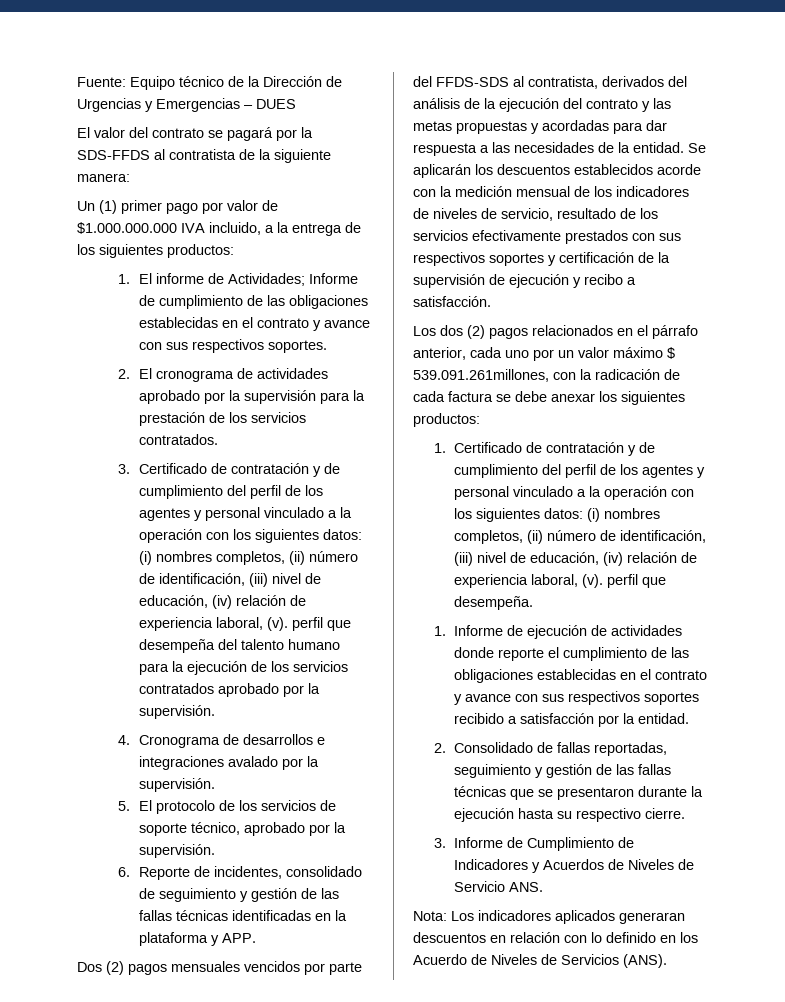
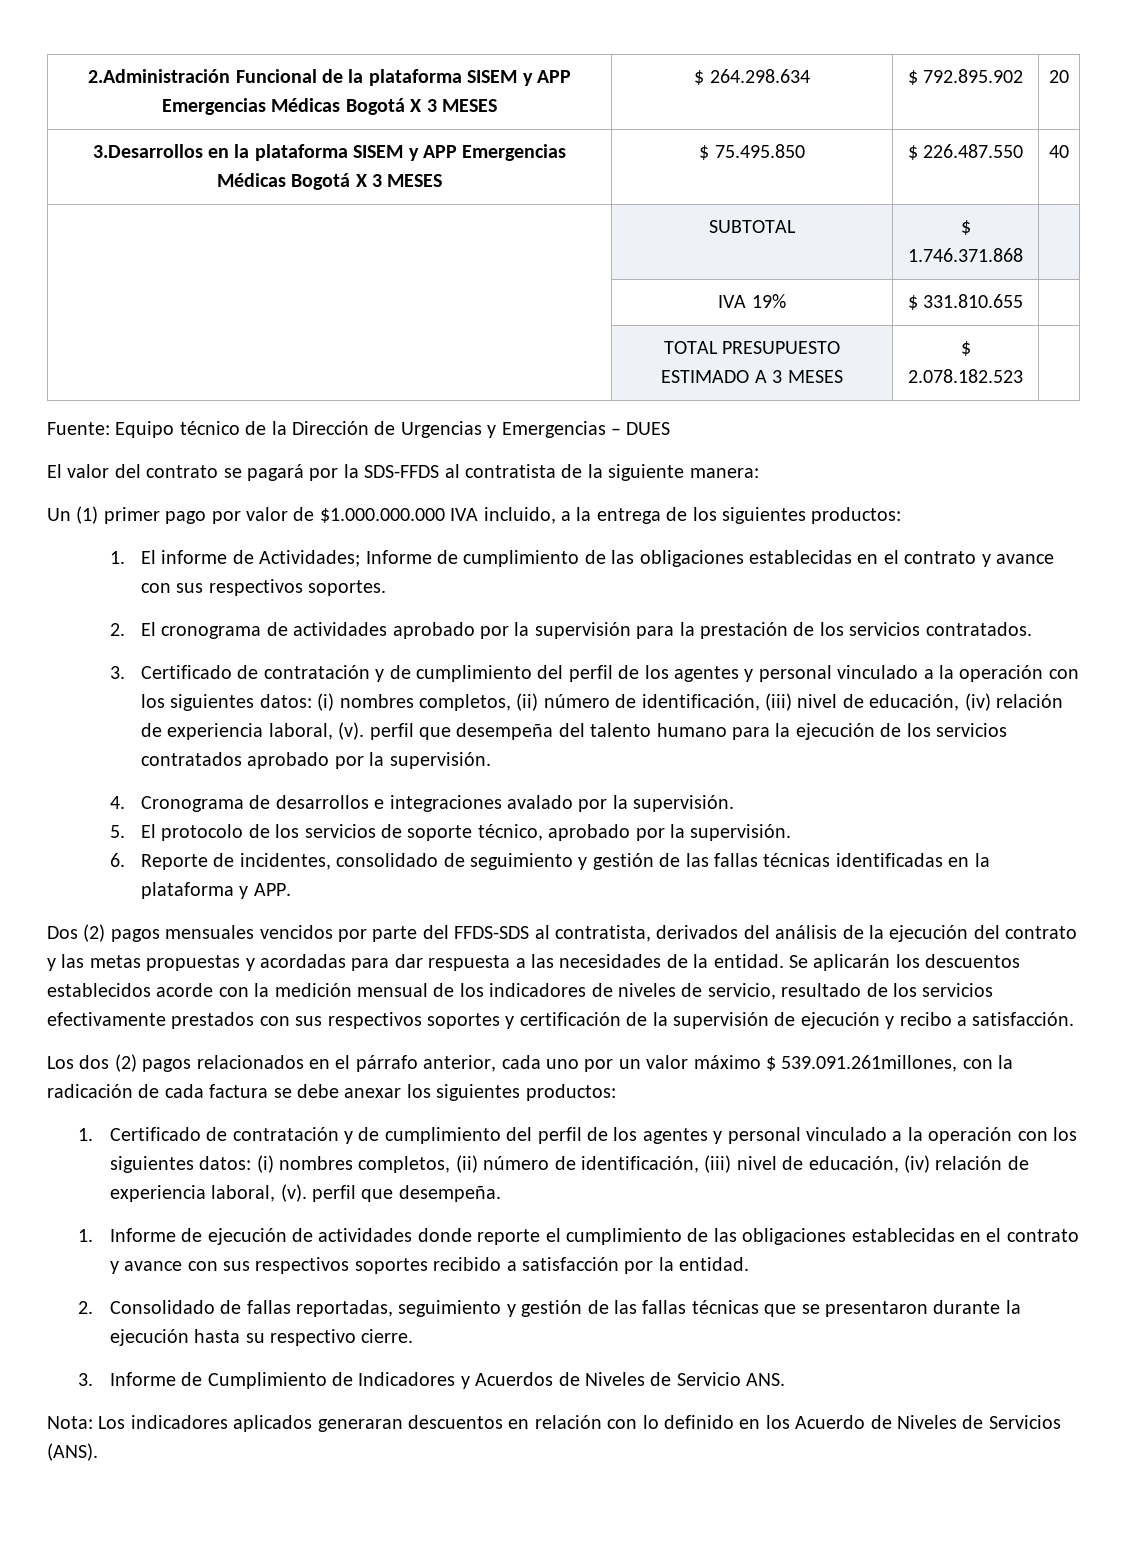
+ 2.Administración Funcional de la plataforma SISEM y APP Emergencias Médicas Bogotá X 3 MESES | $ 264.298.634 | $ 792.895.902 | 20
+ 3.Desarrollos en la plataforma SISEM y APP Emergencias Médicas Bogotá X 3 MESES | $ 75.495.850 | $ 226.487.550 | 40
+ | SUBTOTAL | $ 1.746.371.868 |
+ | IVA 19% | $ 331.810.655 |
+ | TOTAL PRESUPUESTO ESTIMADO A 3 MESES | $ 2.078.182.523 |

